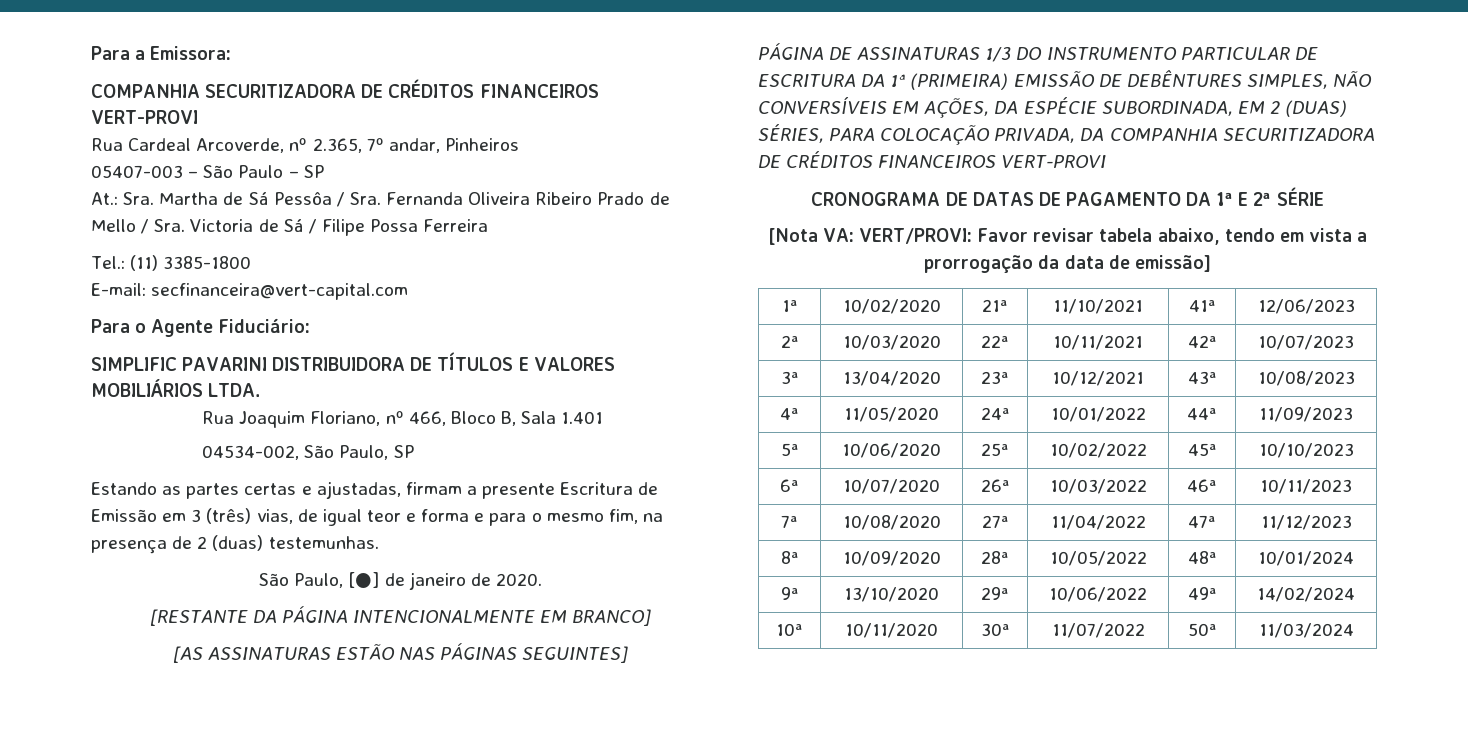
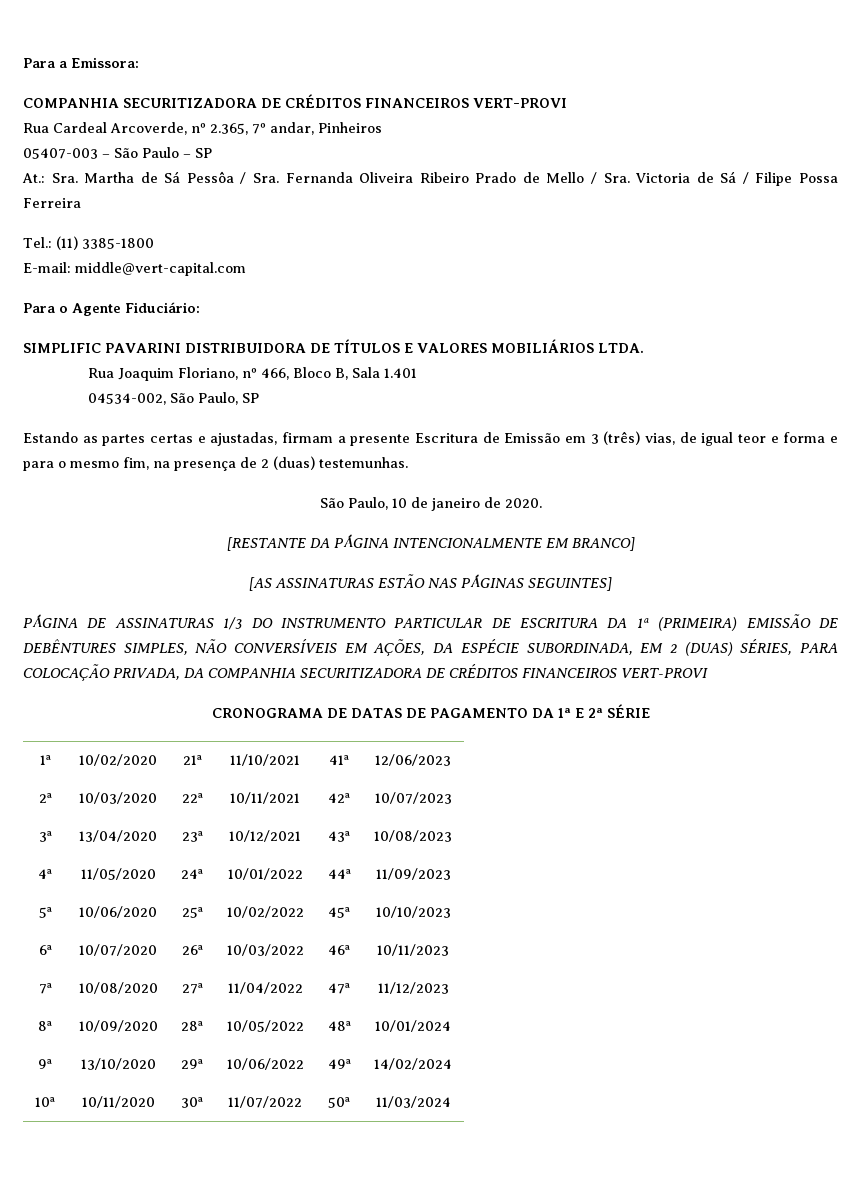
- E-mail: secfinanceira@vert-capital.com
+ E-mail: middle@vert-capital.com
- São Paulo, [●] de janeiro de 2020.
+ São Paulo, 10 de janeiro de 2020.
- [Nota VA: VERT/PROVI: Favor revisar tabela abaixo, tendo em vista a prorrogação da data de emissão]

